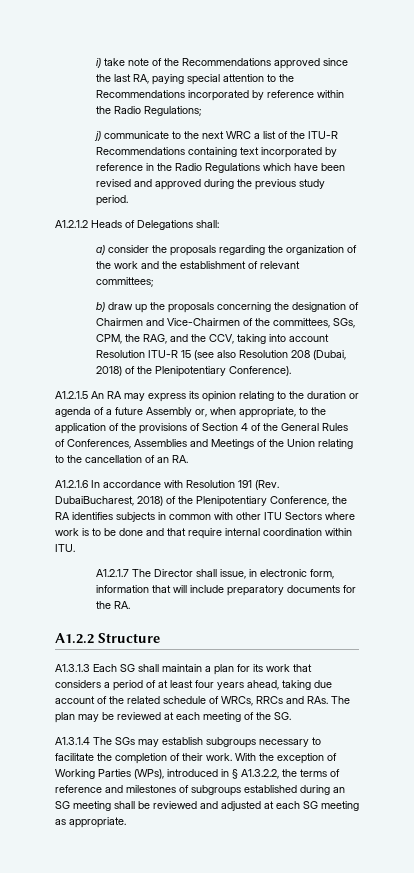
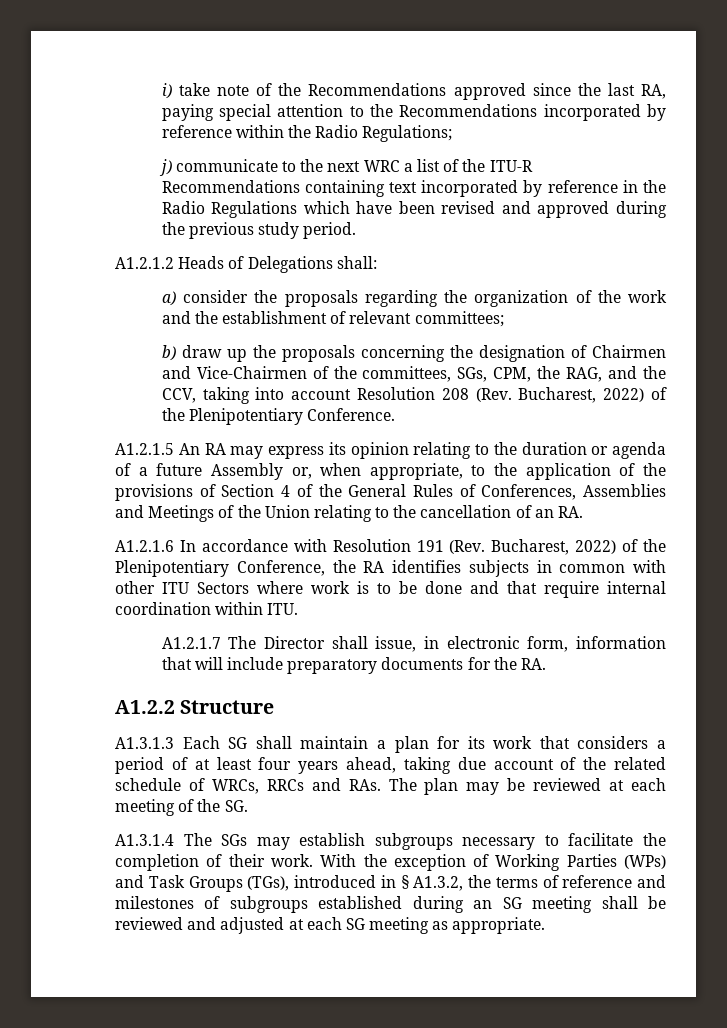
- b) draw up the proposals concerning the designation of Chairmen and Vice-Chairmen of the committees, SGs, CPM, the RAG, and the CCV, taking into account Resolution ITU-R 15 (see also Resolution 208 (Dubai, 2018) of the Plenipotentiary Conference).
+ b) draw up the proposals concerning the designation of Chairmen and Vice-Chairmen of the committees, SGs, CPM, the RAG, and the CCV, taking into account Resolution 208 (Rev. Bucharest, 2022) of the Plenipotentiary Conference.
- А1.2.1.6 In accordance with Resolution 191 (Rev. DubaiBucharest, 2018) of the Plenipotentiary Conference, the RA identifies subjects in common with other ITU Sectors where work is to be done and that require internal coordination within ITU.
+ А1.2.1.6 In accordance with Resolution 191 (Rev. Bucharest, 2022) of the Plenipotentiary Conference, the RA identifies subjects in common with other ITU Sectors where work is to be done and that require internal coordination within ITU.
- With the exception of Working Parties (WPs), introduced in § A1.3.2.2, the terms of reference and milestones of subgroups established during an SG meeting shall be reviewed and adjusted at each SG meeting as appropriate.
+ With the exception of Working Parties (WPs) and Task Groups (TGs), introduced in § A1.3.2, the terms of reference and milestones of subgroups established during an SG meeting shall be reviewed and adjusted at each SG meeting as appropriate.

